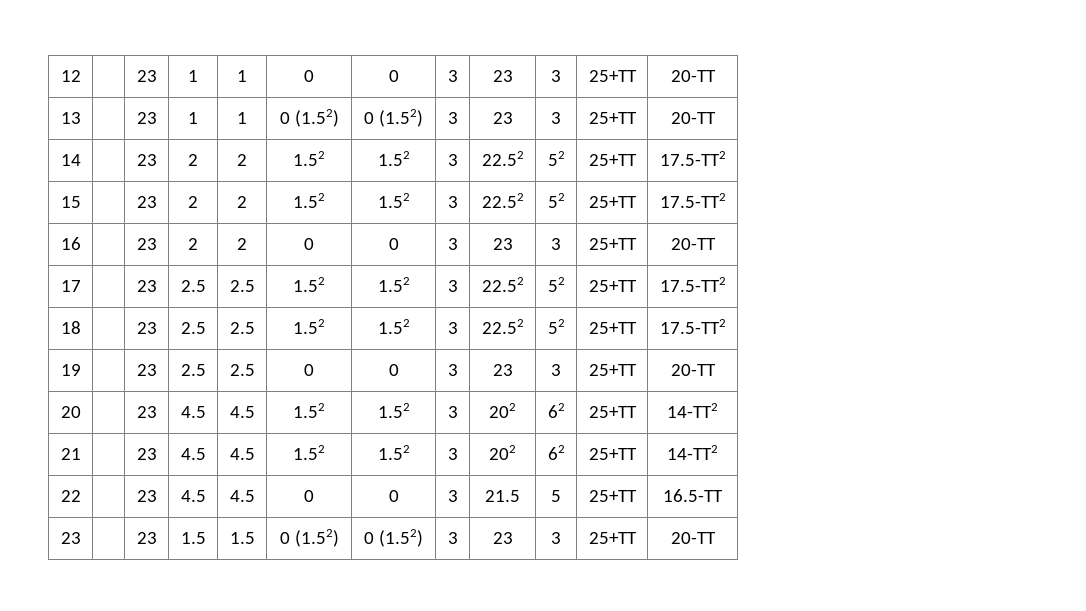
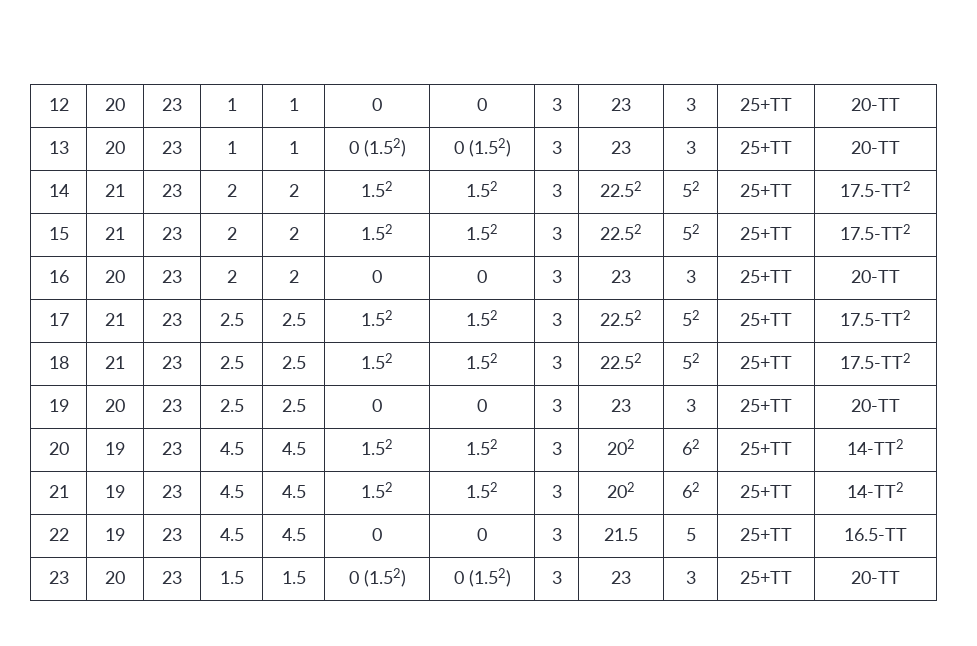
- 12 | | 23 | 1 | 1 | 0 | 0 | 3 | 23 | 3 | 25+TT | 20-TT
+ 12 | 20 | 23 | 1 | 1 | 0 | 0 | 3 | 23 | 3 | 25+TT | 20-TT
- 13 | | 23 | 1 | 1 | 0 (1.52) | 0 (1.52) | 3 | 23 | 3 | 25+TT | 20-TT
+ 13 | 20 | 23 | 1 | 1 | 0 (1.52) | 0 (1.52) | 3 | 23 | 3 | 25+TT | 20-TT
- 14 | | 23 | 2 | 2 | 1.52 | 1.52 | 3 | 22.52 | 52 | 25+TT | 17.5-TT2
+ 14 | 21 | 23 | 2 | 2 | 1.52 | 1.52 | 3 | 22.52 | 52 | 25+TT | 17.5-TT2
- 15 | | 23 | 2 | 2 | 1.52 | 1.52 | 3 | 22.52 | 52 | 25+TT | 17.5-TT2
+ 15 | 21 | 23 | 2 | 2 | 1.52 | 1.52 | 3 | 22.52 | 52 | 25+TT | 17.5-TT2
- 16 | | 23 | 2 | 2 | 0 | 0 | 3 | 23 | 3 | 25+TT | 20-TT
+ 16 | 20 | 23 | 2 | 2 | 0 | 0 | 3 | 23 | 3 | 25+TT | 20-TT
- 17 | | 23 | 2.5 | 2.5 | 1.52 | 1.52 | 3 | 22.52 | 52 | 25+TT | 17.5-TT2
+ 17 | 21 | 23 | 2.5 | 2.5 | 1.52 | 1.52 | 3 | 22.52 | 52 | 25+TT | 17.5-TT2
- 18 | | 23 | 2.5 | 2.5 | 1.52 | 1.52 | 3 | 22.52 | 52 | 25+TT | 17.5-TT2
+ 18 | 21 | 23 | 2.5 | 2.5 | 1.52 | 1.52 | 3 | 22.52 | 52 | 25+TT | 17.5-TT2
- 19 | | 23 | 2.5 | 2.5 | 0 | 0 | 3 | 23 | 3 | 25+TT | 20-TT
+ 19 | 20 | 23 | 2.5 | 2.5 | 0 | 0 | 3 | 23 | 3 | 25+TT | 20-TT
- 20 | | 23 | 4.5 | 4.5 | 1.52 | 1.52 | 3 | 202 | 62 | 25+TT | 14-TT2
+ 20 | 19 | 23 | 4.5 | 4.5 | 1.52 | 1.52 | 3 | 202 | 62 | 25+TT | 14-TT2
- 21 | | 23 | 4.5 | 4.5 | 1.52 | 1.52 | 3 | 202 | 62 | 25+TT | 14-TT2
+ 21 | 19 | 23 | 4.5 | 4.5 | 1.52 | 1.52 | 3 | 202 | 62 | 25+TT | 14-TT2
- 22 | | 23 | 4.5 | 4.5 | 0 | 0 | 3 | 21.5 | 5 | 25+TT | 16.5-TT
+ 22 | 19 | 23 | 4.5 | 4.5 | 0 | 0 | 3 | 21.5 | 5 | 25+TT | 16.5-TT
- 23 | | 23 | 1.5 | 1.5 | 0 (1.52) | 0 (1.52) | 3 | 23 | 3 | 25+TT | 20-TT
+ 23 | 20 | 23 | 1.5 | 1.5 | 0 (1.52) | 0 (1.52) | 3 | 23 | 3 | 25+TT | 20-TT

